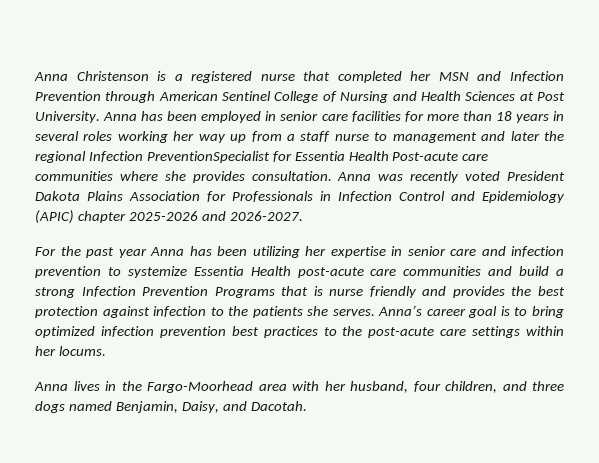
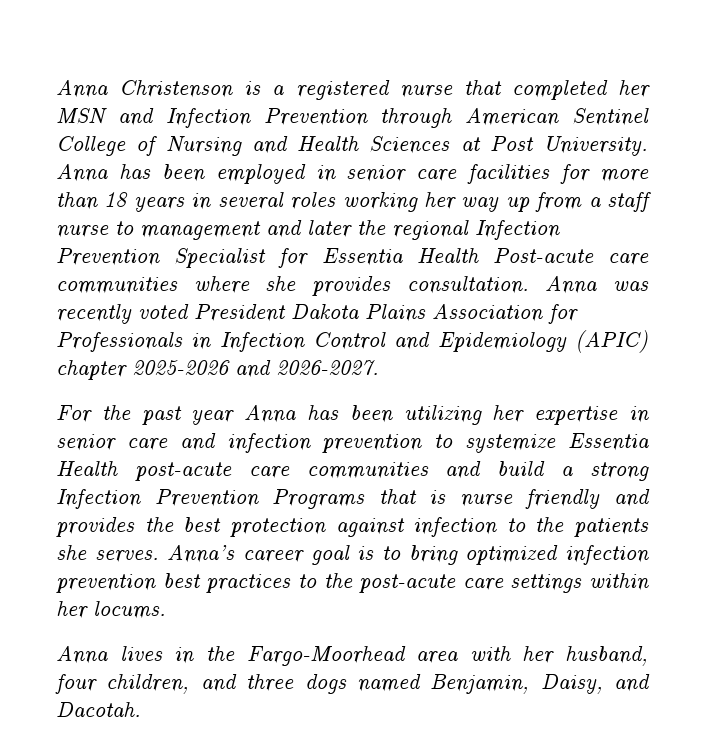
- Anna has been employed in senior care facilities for more than 18 years in several roles working her way up from a staff nurse to management and later the regional Infection PreventionSpecialist for Essentia Health Post-acute care communities where she provides consultation.
+ Anna has been employed in senior care facilities for more than 18 years in several roles working her way up from a staff nurse to management and later the regional Infection Prevention Specialist for Essentia Health Post-acute care communities where she provides consultation.

